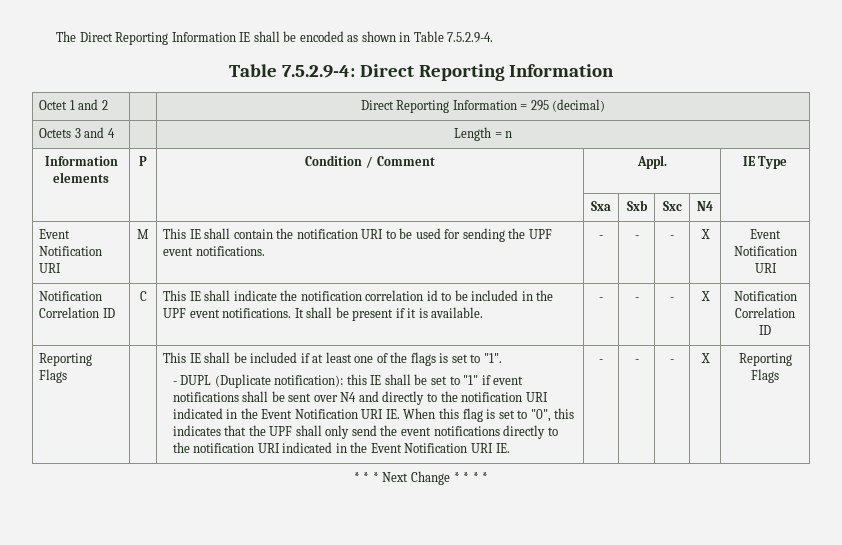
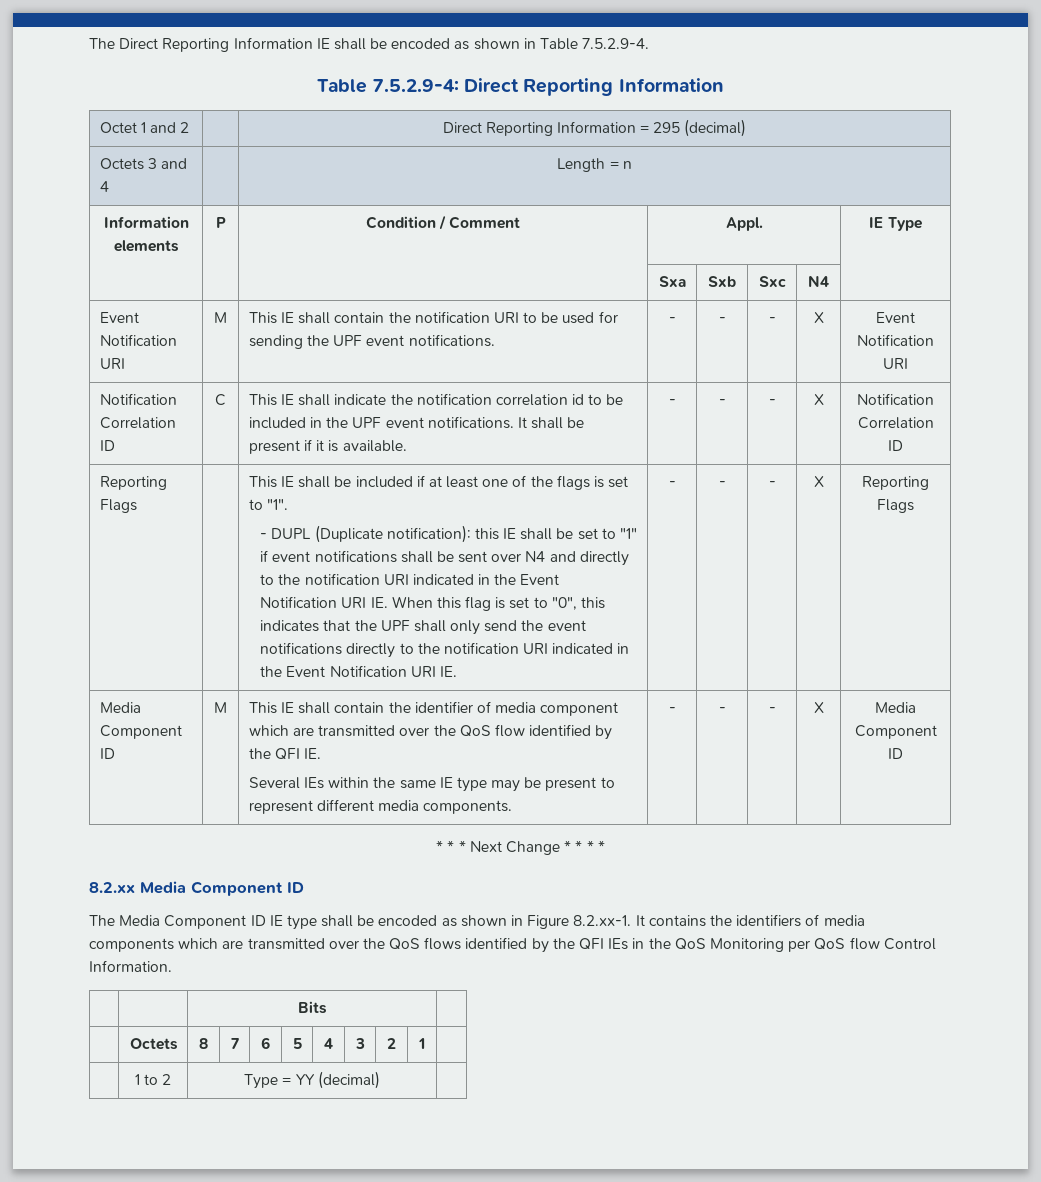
+ Media Component ID | M | This IE shall contain the identifier of media component which are transmitted over the QoS flow identified by the QFI IE.
+ Several IEs within the same IE type may be present to represent different media components. | - | - | - | X | Media Component ID
+ 8.2.xx Media Component ID
+ The Media Component ID IE type shall be encoded as shown in Figure 8.2.xx-1. It contains the identifiers of media components which are transmitted over the QoS flows identified by the QFI IEs in the QoS Monitoring per QoS flow Control Information.
+ | | Bits |
+ | Octets | 8 | 7 | 6 | 5 | 4 | 3 | 2 | 1 |
+ | 1 to 2 | Type = YY (decimal) |

